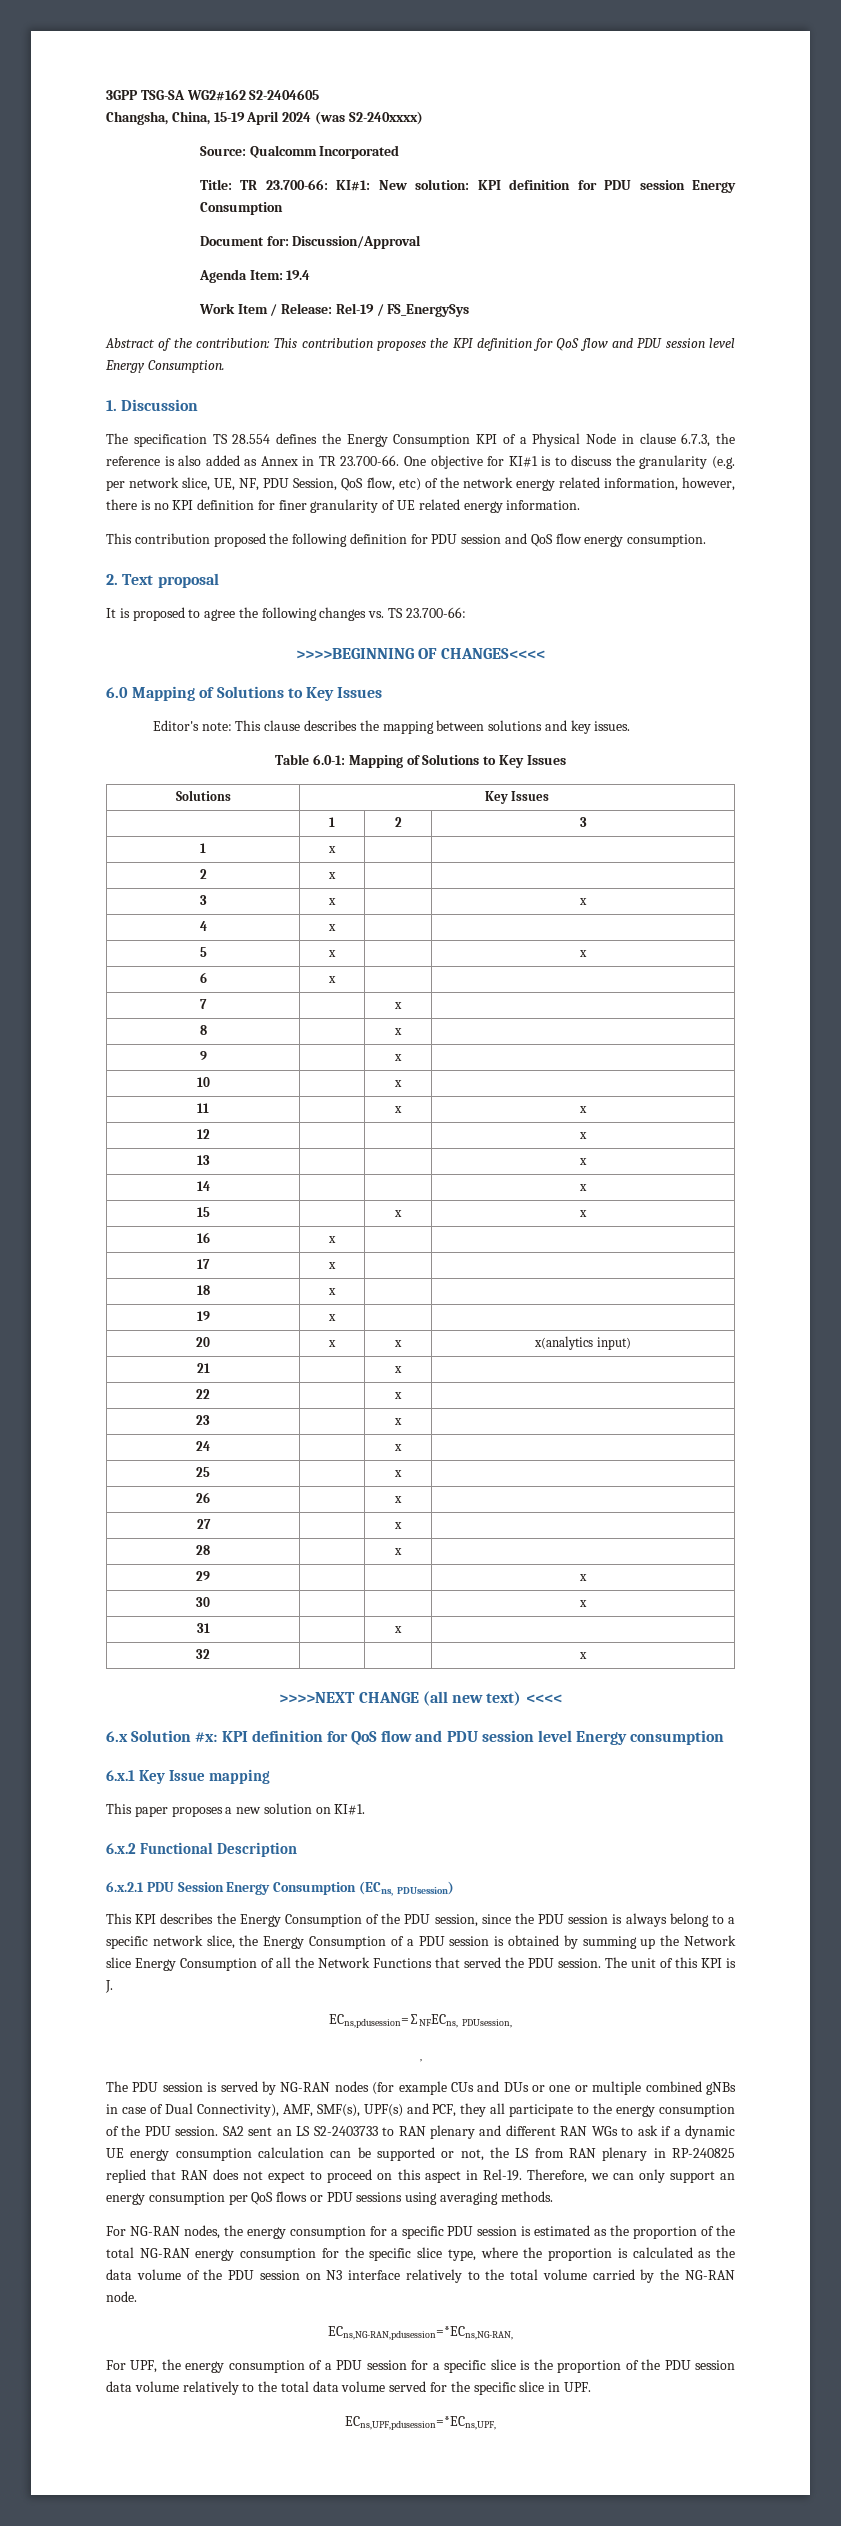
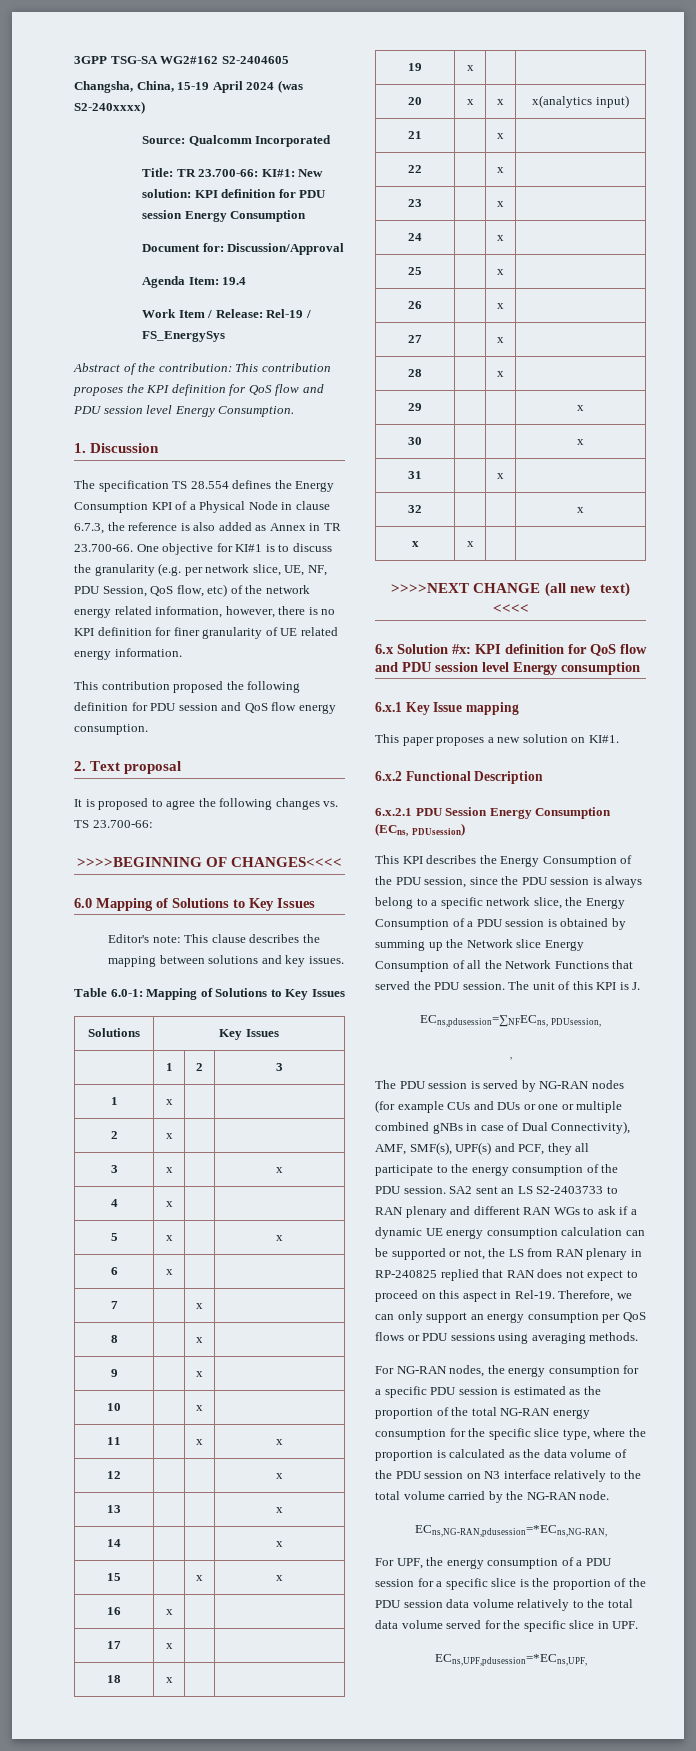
+ x | x | |

